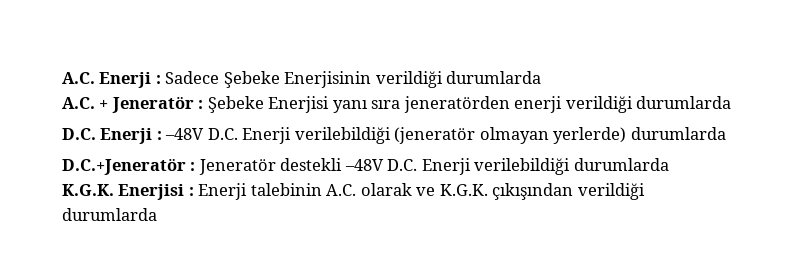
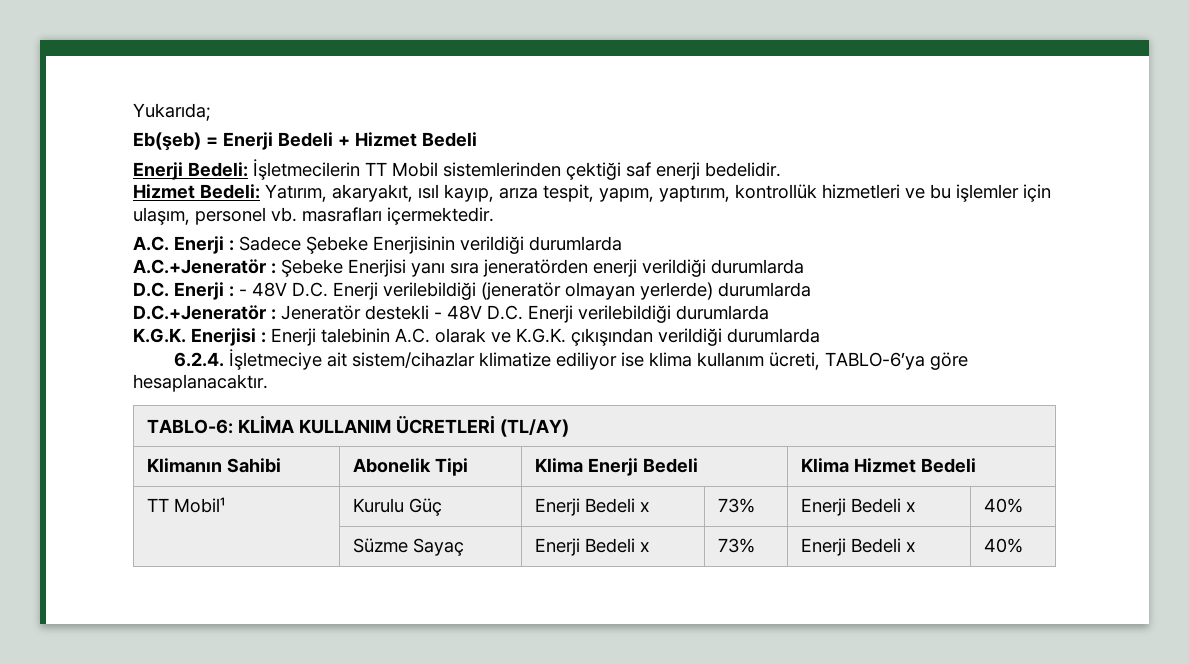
+ Yukarıda;
+ Eb(şeb) = Enerji Bedeli + Hizmet Bedeli
+ Enerji Bedeli: İşletmecilerin TT Mobil sistemlerinden çektiği saf enerji bedelidir.
+ Hizmet Bedeli: Yatırım, akaryakıt, ısıl kayıp, arıza tespit, yapım, yaptırım, kontrollük hizmetleri ve bu işlemler için ulaşım, personel vb. masrafları içermektedir.
- A.C. + Jeneratör : Şebeke Enerjisi yanı sıra jeneratörden enerji verildiği durumlarda
+ A.C.+Jeneratör : Şebeke Enerjisi yanı sıra jeneratörden enerji verildiği durumlarda
- D.C. Enerji : –48V D.C. Enerji verilebildiği (jeneratör olmayan yerlerde) durumlarda
+ D.C. Enerji : - 48V D.C. Enerji verilebildiği (jeneratör olmayan yerlerde) durumlarda
- D.C.+Jeneratör : Jeneratör destekli –48V D.C. Enerji verilebildiği durumlarda
+ D.C.+Jeneratör : Jeneratör destekli - 48V D.C. Enerji verilebildiği durumlarda
+ 6.2.4. İşletmeciye ait sistem/cihazlar klimatize ediliyor ise klima kullanım ücreti, TABLO-6’ya göre hesaplanacaktır.
+ TABLO-6: KLİMA KULLANIM ÜCRETLERİ (TL/AY)
+ Klimanın Sahibi | Abonelik Tipi | Klima Enerji Bedeli | Klima Hizmet Bedeli
+ TT Mobil¹ | Kurulu Güç | Enerji Bedeli x | 73% | Enerji Bedeli x | 40%
+ | Süzme Sayaç | Enerji Bedeli x | 73% | Enerji Bedeli x | 40%

